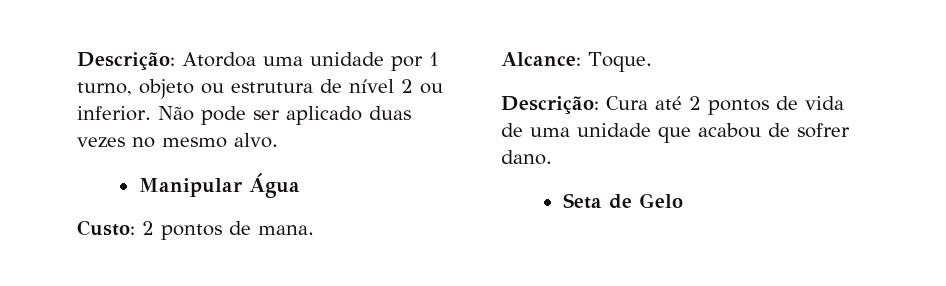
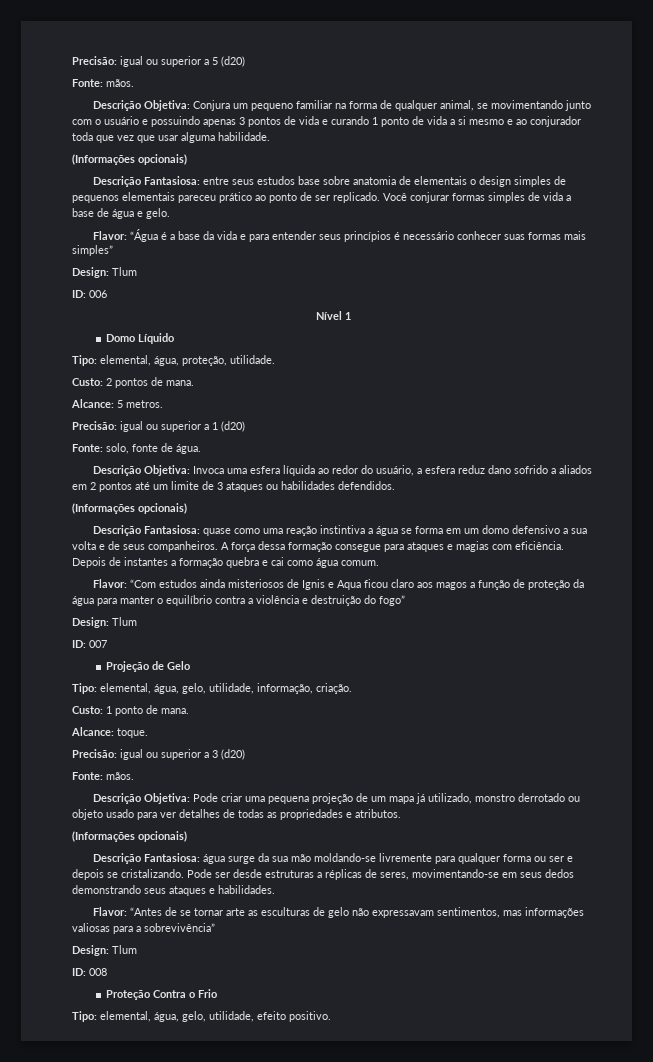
- Descrição: Atordoa uma unidade por 1 turno, objeto ou estrutura de nível 2 ou inferior. Não pode ser aplicado duas vezes no mesmo alvo.
- Manipular Água
+ Precisão: igual ou superior a 5 (d20)
+ Fonte: mãos.
+ Descrição Objetiva: Conjura um pequeno familiar na forma de qualquer animal, se movimentando junto com o usuário e possuindo apenas 3 pontos de vida e curando 1 ponto de vida a si mesmo e ao conjurador toda que vez que usar alguma habilidade.
+ (Informações opcionais)
+ Descrição Fantasiosa: entre seus estudos base sobre anatomia de elementais o design simples de pequenos elementais pareceu prático ao ponto de ser replicado. Você conjurar formas simples de vida a base de água e gelo.
+ Flavor: “Água é a base da vida e para entender seus princípios é necessário conhecer suas formas mais simples”
+ Design: Tlum
+ ID: 006
+ Nível 1
+ Domo Líquido
+ Tipo: elemental, água, proteção, utilidade.
- Alcance: Toque.
- Descrição: Cura até 2 pontos de vida de uma unidade que acabou de sofrer dano.
- Seta de Gelo
+ Alcance: 5 metros.
+ Precisão: igual ou superior a 1 (d20)
+ Fonte: solo, fonte de água.
+ Descrição Objetiva: Invoca uma esfera líquida ao redor do usuário, a esfera reduz dano sofrido a aliados em 2 pontos até um limite de 3 ataques ou habilidades defendidos.
+ (Informações opcionais)
+ Descrição Fantasiosa: quase como uma reação instintiva a água se forma em um domo defensivo a sua volta e de seus companheiros. A força dessa formação consegue para ataques e magias com eficiência. Depois de instantes a formação quebra e cai como água comum.
+ Flavor: “Com estudos ainda misteriosos de Ignis e Aqua ficou claro aos magos a função de proteção da água para manter o equilíbrio contra a violência e destruição do fogo”
+ Design: Tlum
+ ID: 007
+ Projeção de Gelo
+ Tipo: elemental, água, gelo, utilidade, informação, criação.
+ Custo: 1 ponto de mana.
+ Alcance: toque.
+ Precisão: igual ou superior a 3 (d20)
+ Fonte: mãos.
+ Descrição Objetiva: Pode criar uma pequena projeção de um mapa já utilizado, monstro derrotado ou objeto usado para ver detalhes de todas as propriedades e atributos.
+ (Informações opcionais)
+ Descrição Fantasiosa: água surge da sua mão moldando-se livremente para qualquer forma ou ser e depois se cristalizando. Pode ser desde estruturas a réplicas de seres, movimentando-se em seus dedos demonstrando seus ataques e habilidades.
+ Flavor: “Antes de se tornar arte as esculturas de gelo não expressavam sentimentos, mas informações valiosas para a sobrevivência”
+ Design: Tlum
+ ID: 008
+ Proteção Contra o Frio
+ Tipo: elemental, água, gelo, utilidade, efeito positivo.

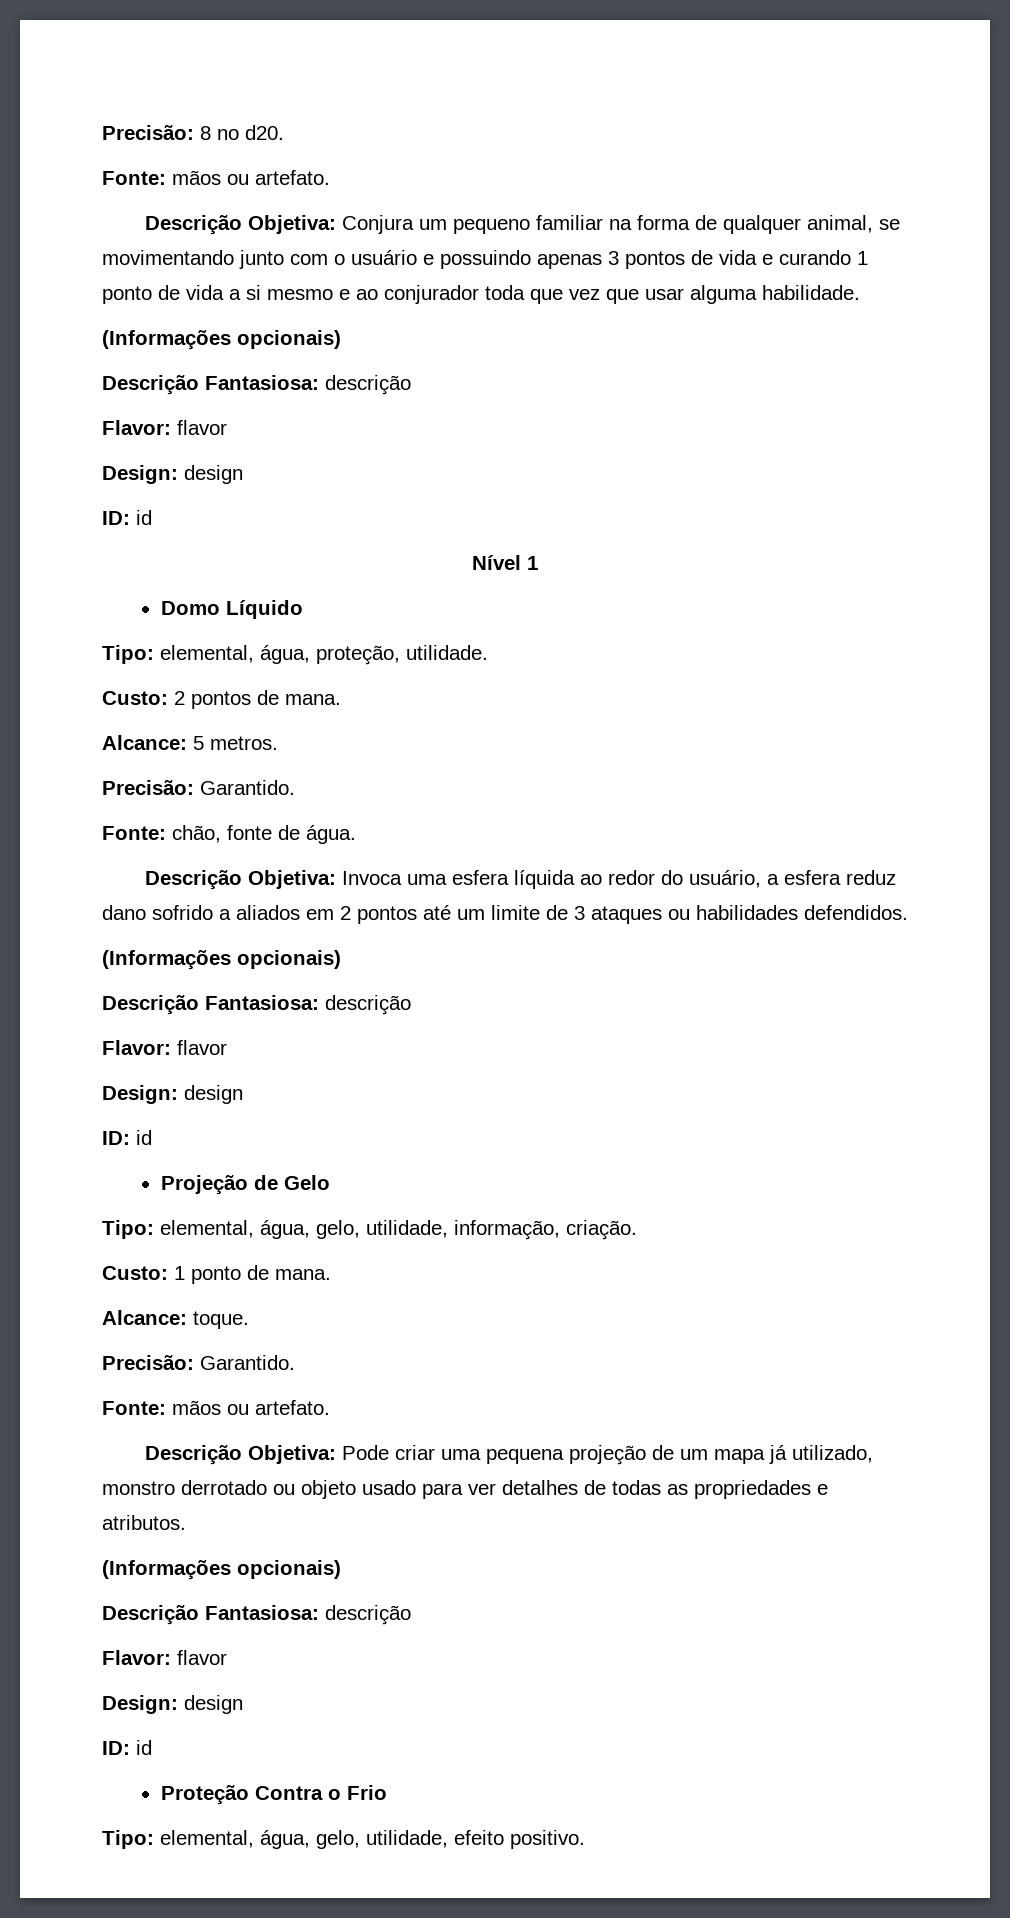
- Precisão: igual ou superior a 5 (d20)
- Fonte: mãos.
+ Precisão: 8 no d20.
+ Fonte: mãos ou artefato.
  Descrição Objetiva: Conjura um pequeno familiar na forma de qualquer animal, se movimentando junto com o usuário e possuindo apenas 3 pontos de vida e curando 1 ponto de vida a si mesmo e ao conjurador toda que vez que usar alguma habilidade.
  (Informações opcionais)
- Descrição Fantasiosa: entre seus estudos base sobre anatomia de elementais o design simples de pequenos elementais pareceu prático ao ponto de ser replicado. Você conjurar formas simples de vida a base de água e gelo.
- Flavor: “Água é a base da vida e para entender seus princípios é necessário conhecer suas formas mais simples”
- Design: Tlum
- ID: 006
+ Descrição Fantasiosa: descrição
+ Flavor: flavor
+ Design: design
+ ID: id
  Alcance: 5 metros.
- Precisão: igual ou superior a 1 (d20)
- Fonte: solo, fonte de água.
+ Precisão: Garantido.
+ Fonte: chão, fonte de água.
  Descrição Objetiva: Invoca uma esfera líquida ao redor do usuário, a esfera reduz dano sofrido a aliados em 2 pontos até um limite de 3 ataques ou habilidades defendidos.
  (Informações opcionais)
- Descrição Fantasiosa: quase como uma reação instintiva a água se forma em um domo defensivo a sua volta e de seus companheiros. A força dessa formação consegue para ataques e magias com eficiência. Depois de instantes a formação quebra e cai como água comum.
- Flavor: “Com estudos ainda misteriosos de Ignis e Aqua ficou claro aos magos a função de proteção da água para manter o equilíbrio contra a violência e destruição do fogo”
- Design: Tlum
- ID: 007
+ Descrição Fantasiosa: descrição
+ Flavor: flavor
+ Design: design
+ ID: id
  Alcance: toque.
- Precisão: igual ou superior a 3 (d20)
- Fonte: mãos.
+ Precisão: Garantido.
+ Fonte: mãos ou artefato.
  Descrição Objetiva: Pode criar uma pequena projeção de um mapa já utilizado, monstro derrotado ou objeto usado para ver detalhes de todas as propriedades e atributos.
  (Informações opcionais)
- Descrição Fantasiosa: água surge da sua mão moldando-se livremente para qualquer forma ou ser e depois se cristalizando. Pode ser desde estruturas a réplicas de seres, movimentando-se em seus dedos demonstrando seus ataques e habilidades.
- Flavor: “Antes de se tornar arte as esculturas de gelo não expressavam sentimentos, mas informações valiosas para a sobrevivência”
- Design: Tlum
- ID: 008
+ Descrição Fantasiosa: descrição
+ Flavor: flavor
+ Design: design
+ ID: id

